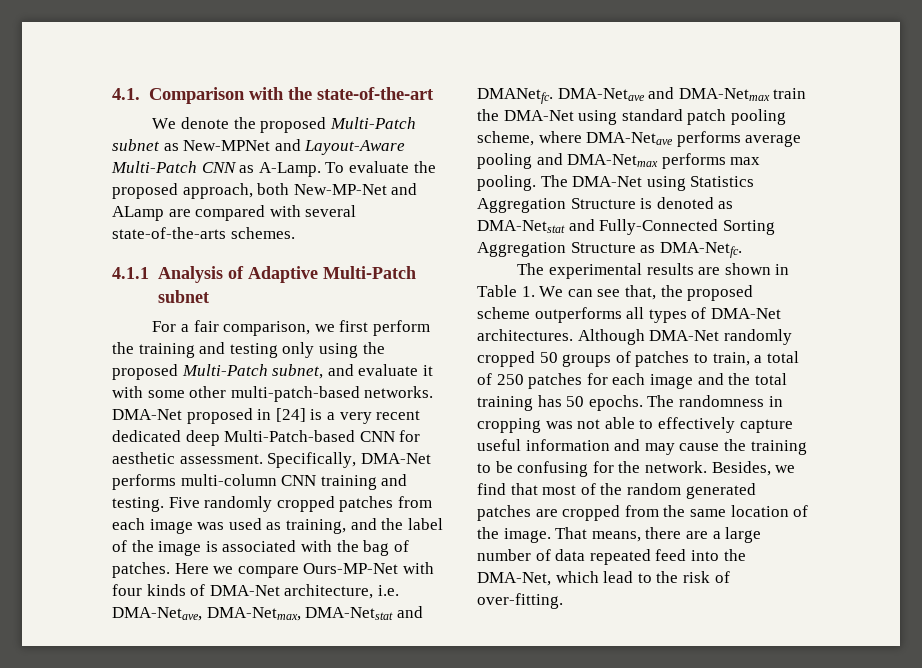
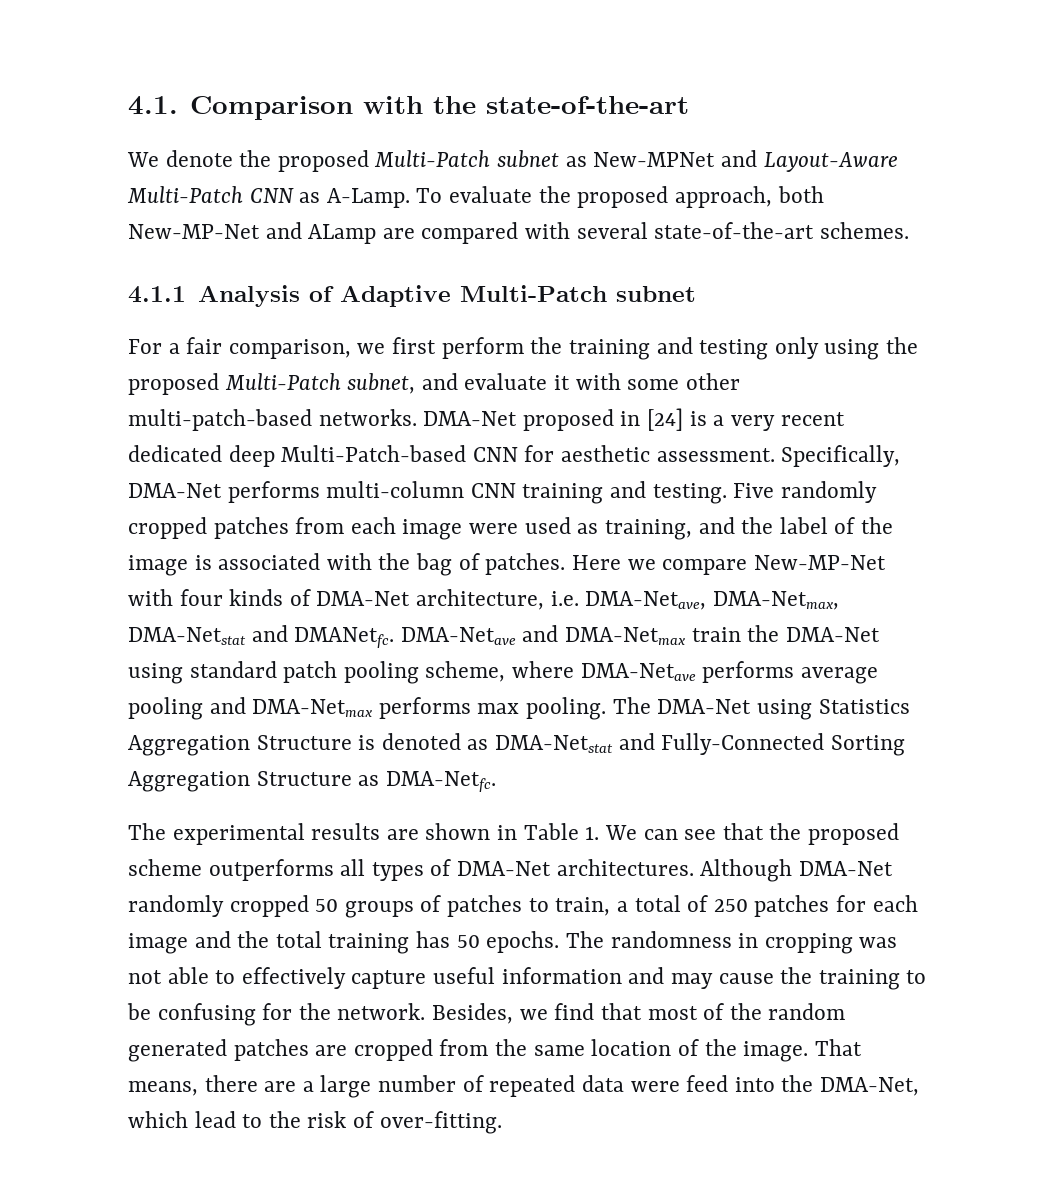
- To evaluate the proposed approach, both New-MP-Net and ALamp are compared with several state-of-the-arts schemes.
+ To evaluate the proposed approach, both New-MP-Net and ALamp are compared with several state-of-the-art schemes.
- Five randomly cropped patches from each image was used as training, and the label of the image is associated with the bag of patches.
+ Five randomly cropped patches from each image were used as training, and the label of the image is associated with the bag of patches.
- Here we compare Ours-MP-Net with four kinds of DMA-Net architecture, i.e. DMA-Netave, DMA-Netmax, DMA-Netstat and DMANetfc.
+ Here we compare New-MP-Net with four kinds of DMA-Net architecture, i.e. DMA-Netave, DMA-Netmax, DMA-Netstat and DMANetfc.
- The experimental results are shown in Table 1. We can see that, the proposed scheme outperforms all types of DMA-Net architectures.
+ The experimental results are shown in Table 1. We can see that the proposed scheme outperforms all types of DMA-Net architectures.
- That means, there are a large number of data repeated feed into the DMA-Net, which lead to the risk of over-fitting.
+ That means, there are a large number of repeated data were feed into the DMA-Net, which lead to the risk of over-fitting.

